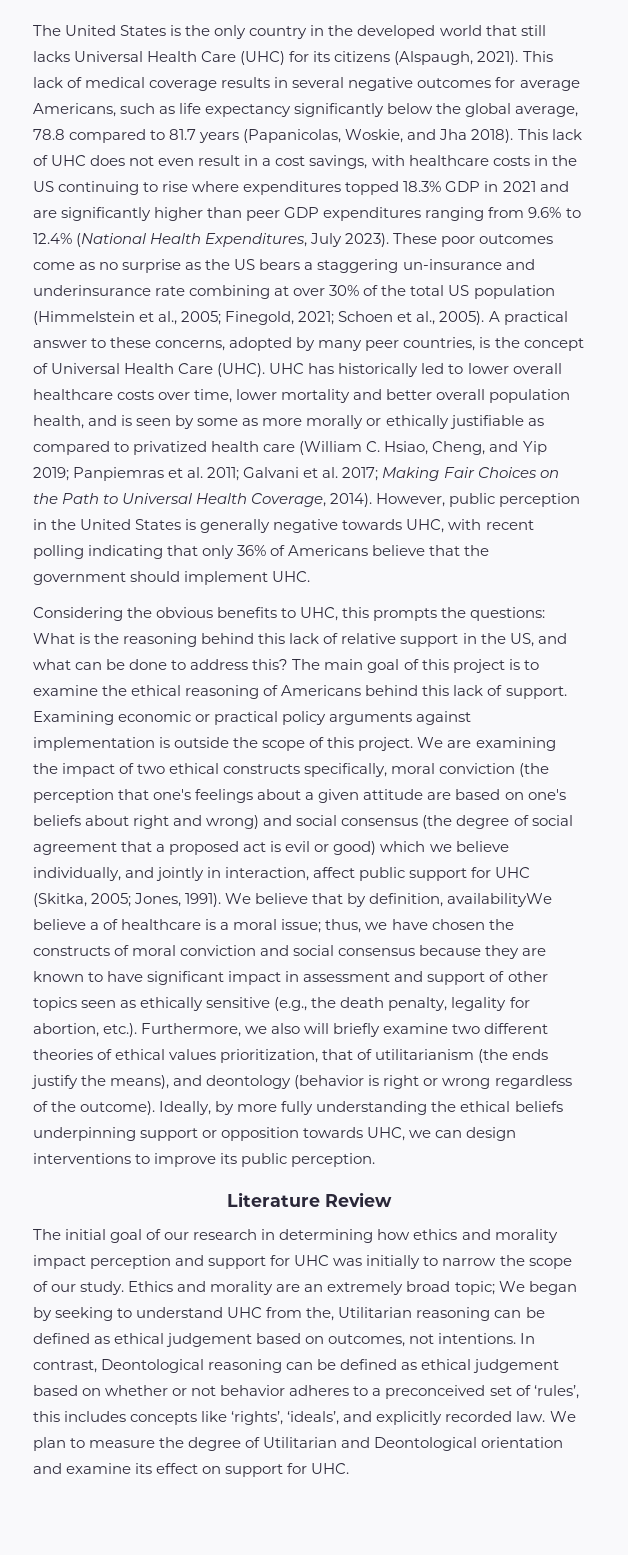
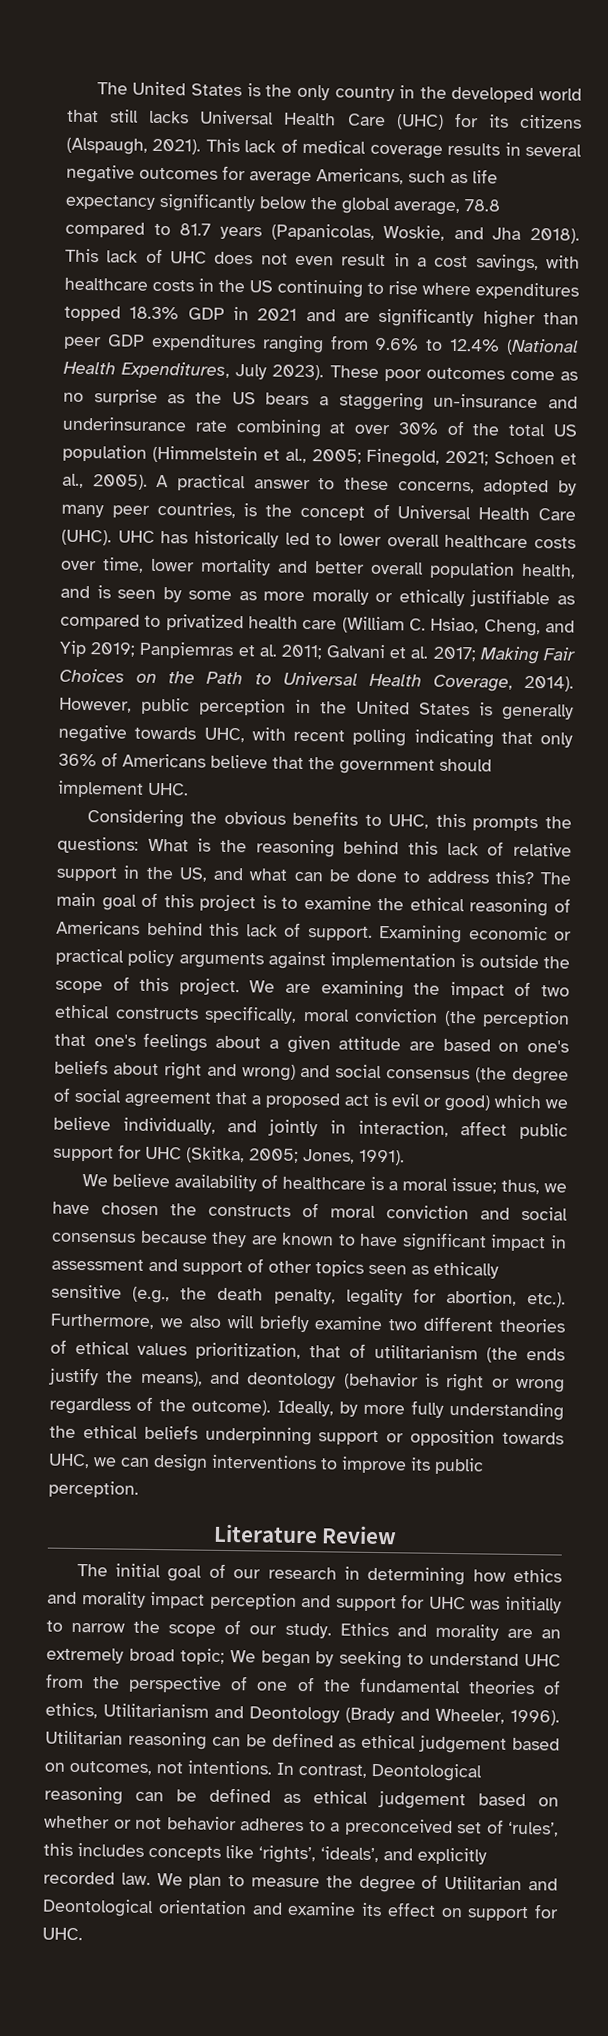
- Jones, 1991). We believe that by definition, availabilityWe believe a of healthcare is a moral issue;
+ Jones, 1991).
+ We believe availability of healthcare is a moral issue;
- Ethics and morality are an extremely broad topic; We began by seeking to understand UHC from the, Utilitarian reasoning can be defined as ethical judgement based on outcomes, not intentions.
+ Ethics and morality are an extremely broad topic; We began by seeking to understand UHC from the perspective of one of the fundamental theories of ethics, Utilitarianism and Deontology (Brady and Wheeler, 1996). Utilitarian reasoning can be defined as ethical judgement based on outcomes, not intentions.

